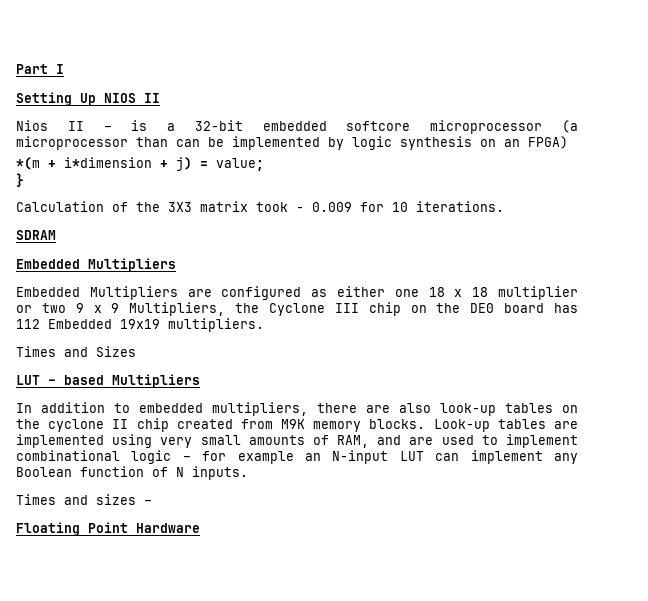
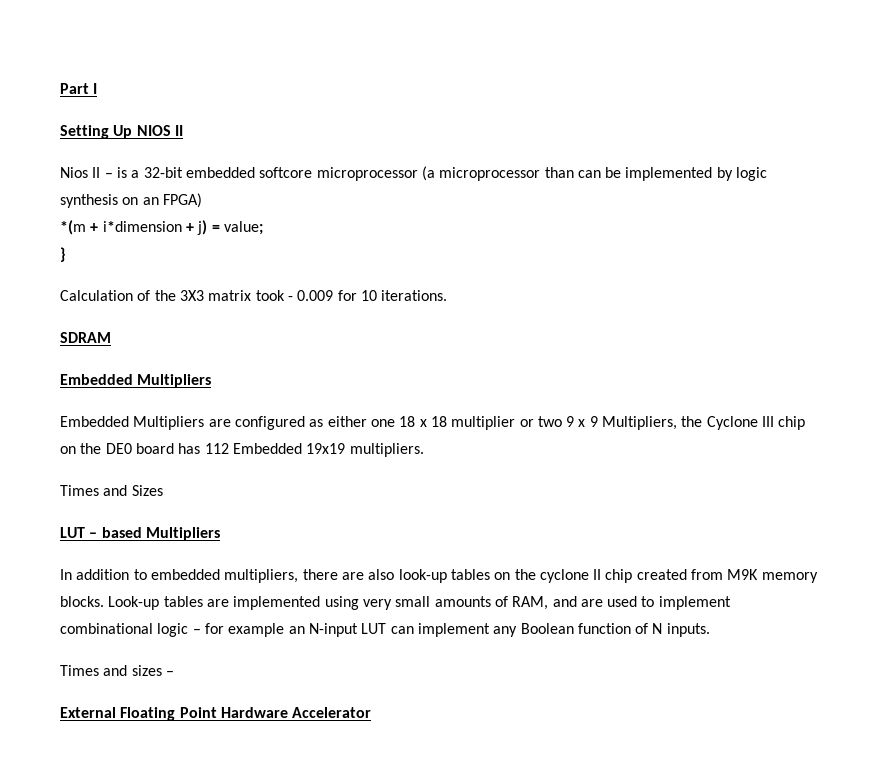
- Floating Point Hardware
+ External Floating Point Hardware Accelerator

